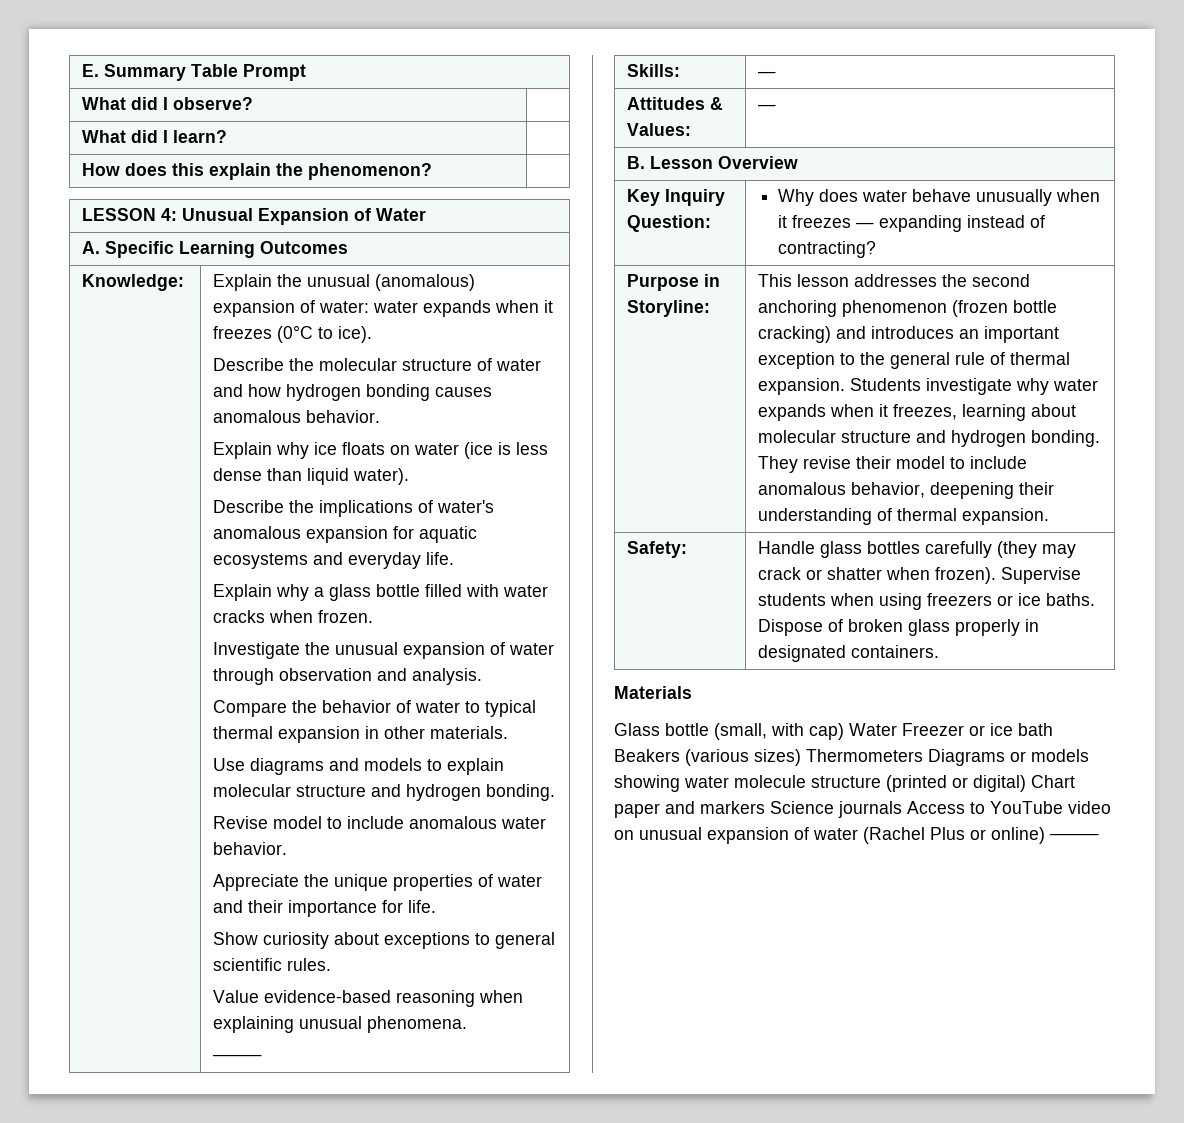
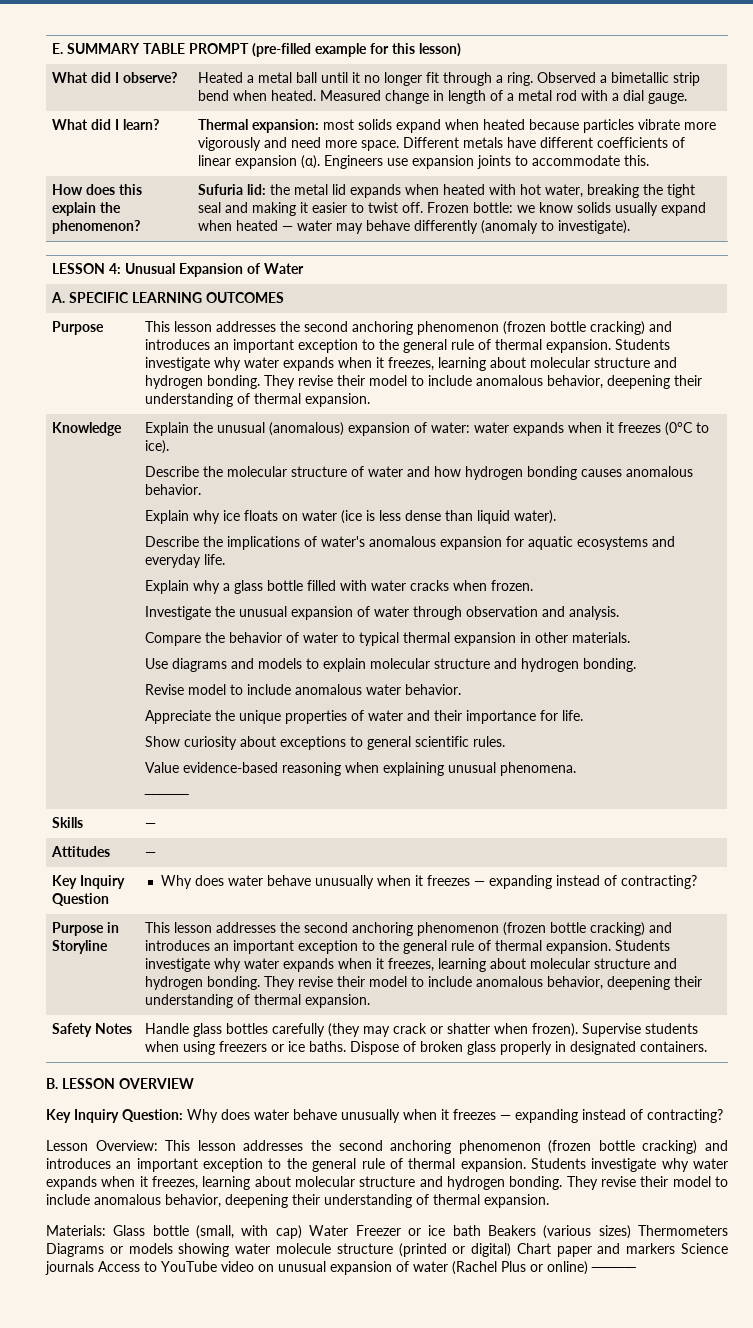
- E. Summary Table Prompt
- What did I observe? |
- What did I learn? |
+ E. SUMMARY TABLE PROMPT (pre-filled example for this lesson)
+ What did I observe? | Heated a metal ball until it no longer fit through a ring. Observed a bimetallic strip bend when heated. Measured change in length of a metal rod with a dial gauge.
+ What did I learn? | Thermal expansion: most solids expand when heated because particles vibrate more vigorously and need more space. Different metals have different coefficients of linear expansion (α). Engineers use expansion joints to accommodate this.
+ Sufuria lid: the metal lid expands when heated with hot water, breaking the tight seal and making it easier to twist off. Frozen bottle: we know solids usually expand when heated — water may behave differently (anomaly to investigate).
- A. Specific Learning Outcomes
- Knowledge:
+ A. SPECIFIC LEARNING OUTCOMES
+ Purpose | This lesson addresses the second anchoring phenomenon (frozen bottle cracking) and introduces an important exception to the general rule of thermal expansion. Students investigate why water expands when it freezes, learning about molecular structure and hydrogen bonding. They revise their model to include anomalous behavior, deepening their understanding of thermal expansion.
+ Knowledge
- Skills: | —
+ Skills | —
- Attitudes & Values: | —
- B. Lesson Overview
- Key Inquiry Question: | Why does water behave unusually when it freezes — expanding instead of contracting?
+ Attitudes | —
+ Key Inquiry Question | Why does water behave unusually when it freezes — expanding instead of contracting?
- Purpose in Storyline:
+ Purpose in Storyline
- Safety: | Handle glass bottles carefully (they may crack or shatter when frozen). Supervise students when using freezers or ice baths. Dispose of broken glass properly in designated containers.
+ Safety Notes | Handle glass bottles carefully (they may crack or shatter when frozen). Supervise students when using freezers or ice baths. Dispose of broken glass properly in designated containers.
- Materials
- Glass bottle (small, with cap) Water Freezer or ice bath Beakers (various sizes) Thermometers Diagrams or models showing water molecule structure (printed or digital) Chart paper and markers Science journals Access to YouTube video on unusual expansion of water (Rachel Plus or online) ────
+ B. LESSON OVERVIEW
+ Key Inquiry Question: Why does water behave unusually when it freezes — expanding instead of contracting?
+ Lesson Overview: This lesson addresses the second anchoring phenomenon (frozen bottle cracking) and introduces an important exception to the general rule of thermal expansion. Students investigate why water expands when it freezes, learning about molecular structure and hydrogen bonding. They revise their model to include anomalous behavior, deepening their understanding of thermal expansion.
+ Materials: Glass bottle (small, with cap) Water Freezer or ice bath Beakers (various sizes) Thermometers Diagrams or models showing water molecule structure (printed or digital) Chart paper and markers Science journals Access to YouTube video on unusual expansion of water (Rachel Plus or online) ────

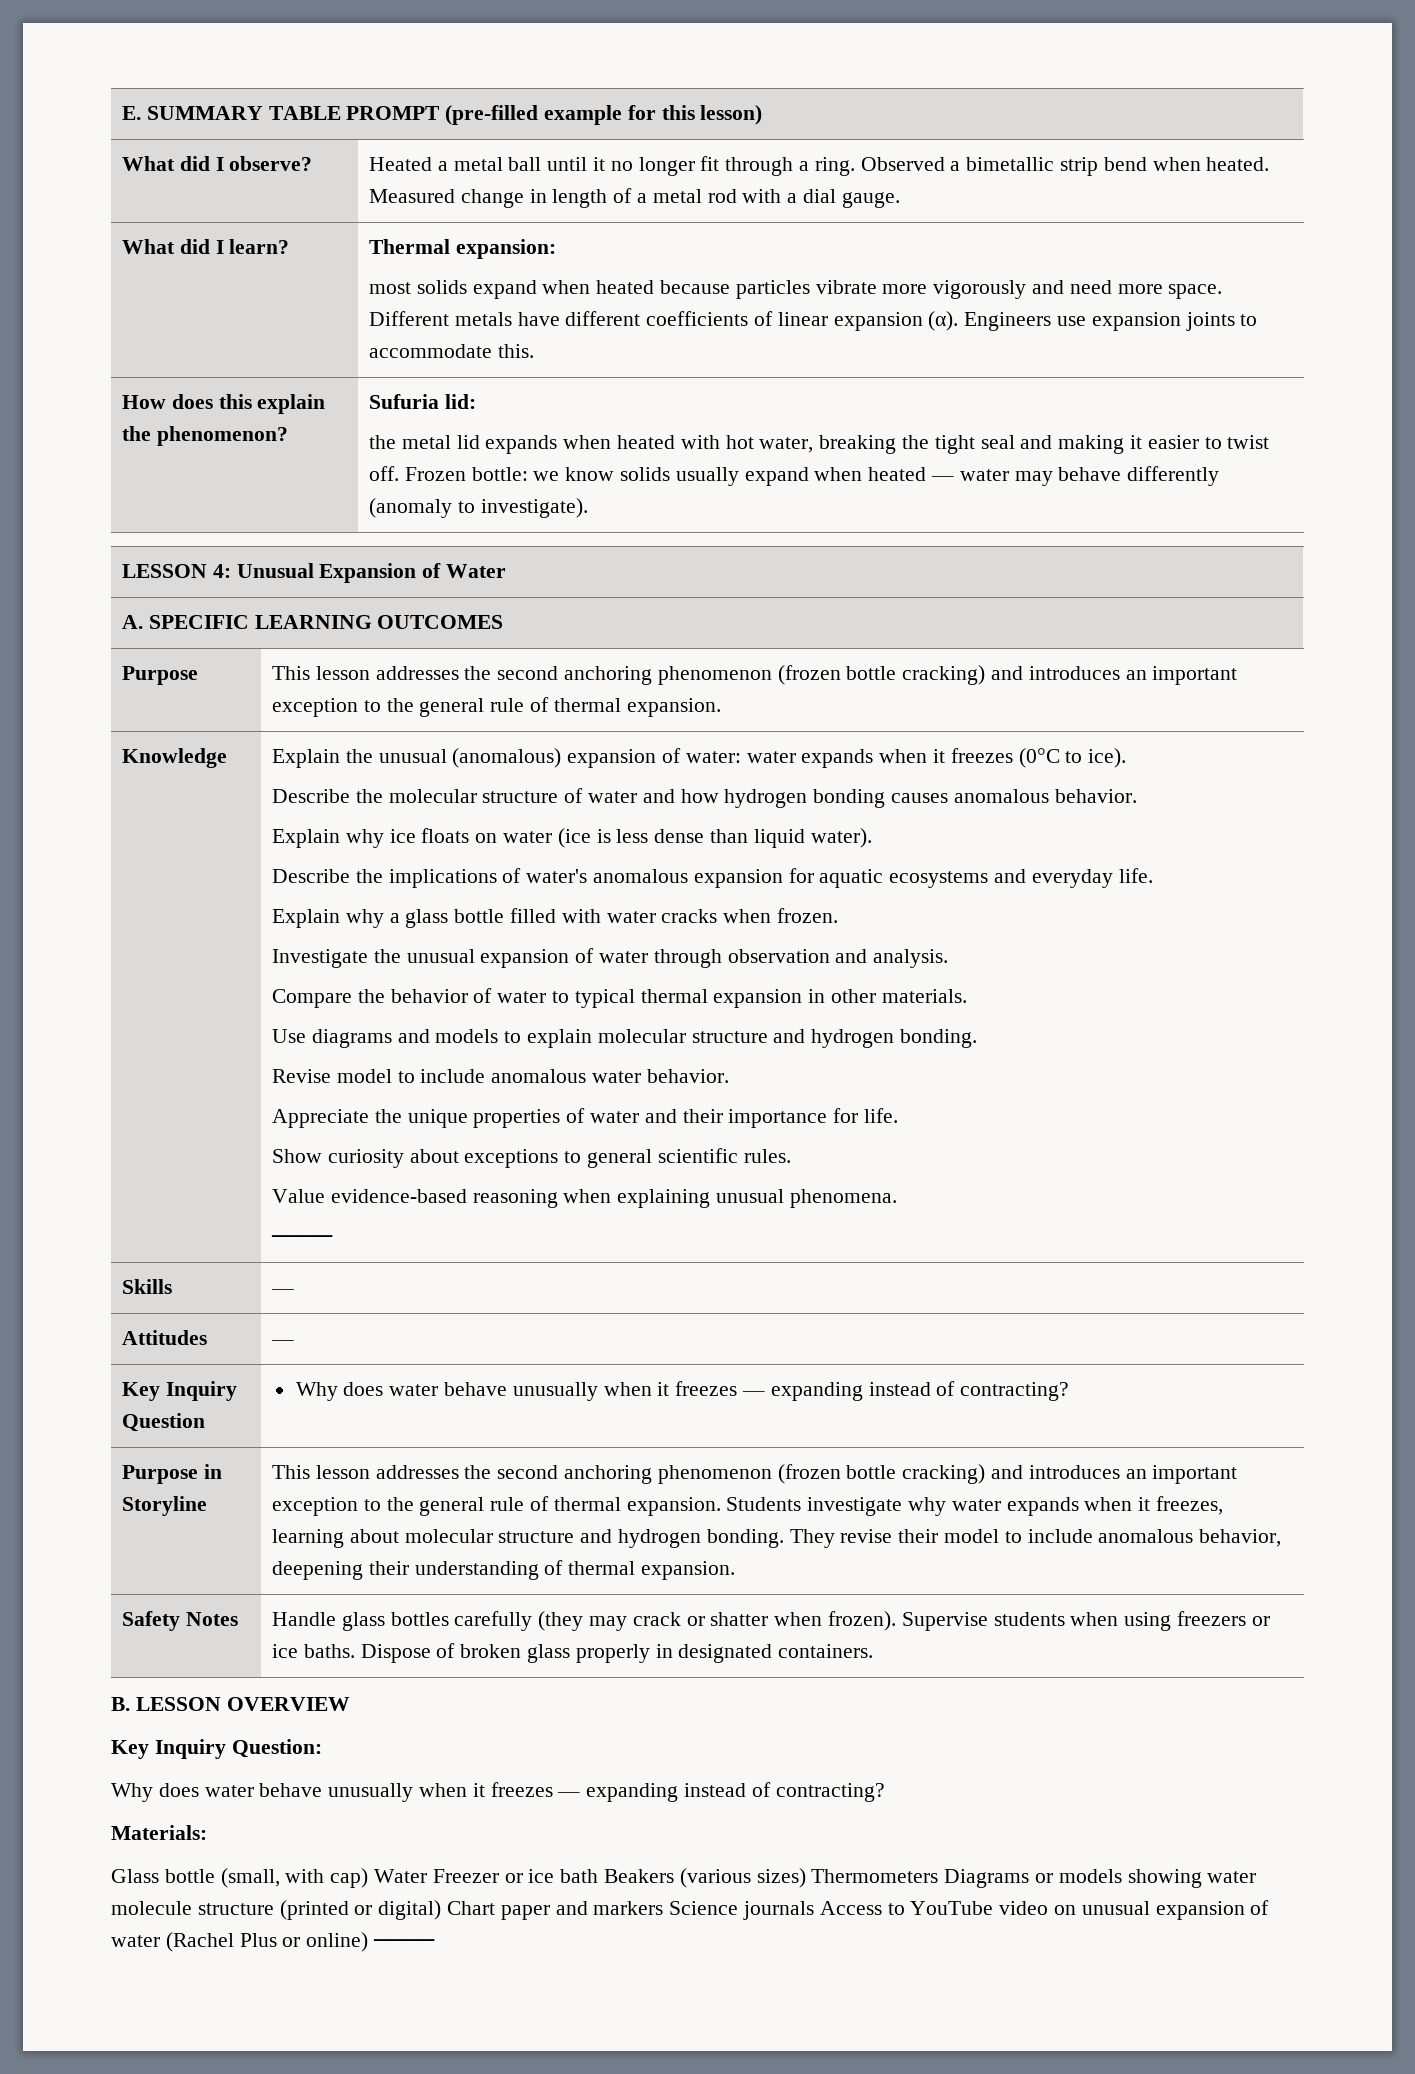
- What did I learn? | Thermal expansion: most solids expand when heated because particles vibrate more vigorously and need more space. Different metals have different coefficients of linear expansion (α). Engineers use expansion joints to accommodate this.
+ What did I learn? | Thermal expansion:
+ most solids expand when heated because particles vibrate more vigorously and need more space. Different metals have different coefficients of linear expansion (α). Engineers use expansion joints to accommodate this.
- Sufuria lid: the metal lid expands when heated with hot water, breaking the tight seal and making it easier to twist off.
+ Sufuria lid:
+ the metal lid expands when heated with hot water, breaking the tight seal and making it easier to twist off.
- Purpose | This lesson addresses the second anchoring phenomenon (frozen bottle cracking) and introduces an important exception to the general rule of thermal expansion. Students investigate why water expands when it freezes, learning about molecular structure and hydrogen bonding. They revise their model to include anomalous behavior, deepening their understanding of thermal expansion.
+ Purpose | This lesson addresses the second anchoring phenomenon (frozen bottle cracking) and introduces an important exception to the general rule of thermal expansion.
- Key Inquiry Question: Why does water behave unusually when it freezes — expanding instead of contracting?
+ Key Inquiry Question:
+ Why does water behave unusually when it freezes — expanding instead of contracting?
- Lesson Overview: This lesson addresses the second anchoring phenomenon (frozen bottle cracking) and introduces an important exception to the general rule of thermal expansion. Students investigate why water expands when it freezes, learning about molecular structure and hydrogen bonding. They revise their model to include anomalous behavior, deepening their understanding of thermal expansion.
- Materials: Glass bottle (small, with cap) Water Freezer or ice bath Beakers (various sizes) Thermometers Diagrams or models showing water molecule structure (printed or digital) Chart paper and markers Science journals Access to YouTube video on unusual expansion of water (Rachel Plus or online) ────
+ Materials:
+ Glass bottle (small, with cap) Water Freezer or ice bath Beakers (various sizes) Thermometers Diagrams or models showing water molecule structure (printed or digital) Chart paper and markers Science journals Access to YouTube video on unusual expansion of water (Rachel Plus or online) ────

